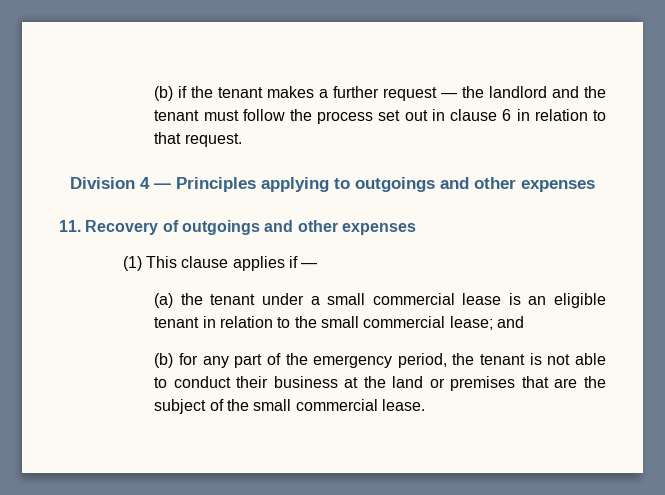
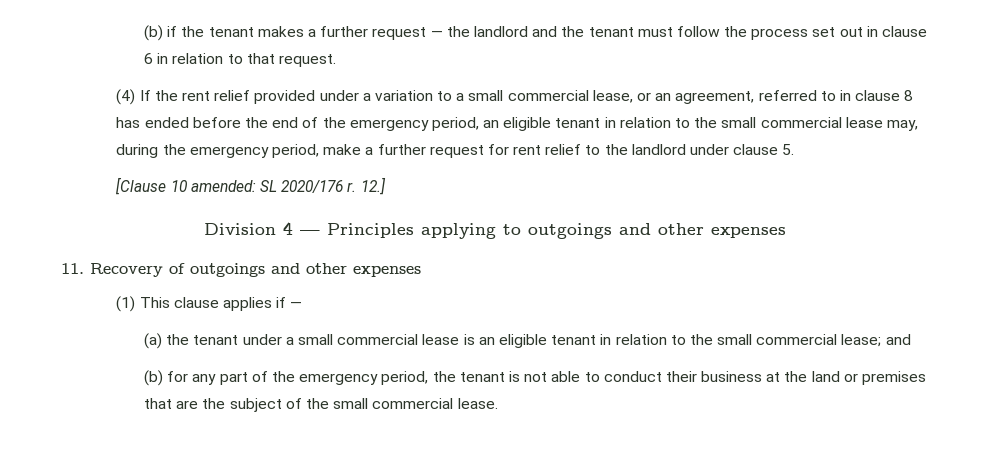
+ (4) If the rent relief provided under a variation to a small commercial lease, or an agreement, referred to in clause 8 has ended before the end of the emergency period, an eligible tenant in relation to the small commercial lease may, during the emergency period, make a further request for rent relief to the landlord under clause 5.
+ [Clause 10 amended: SL 2020/176 r. 12.]

